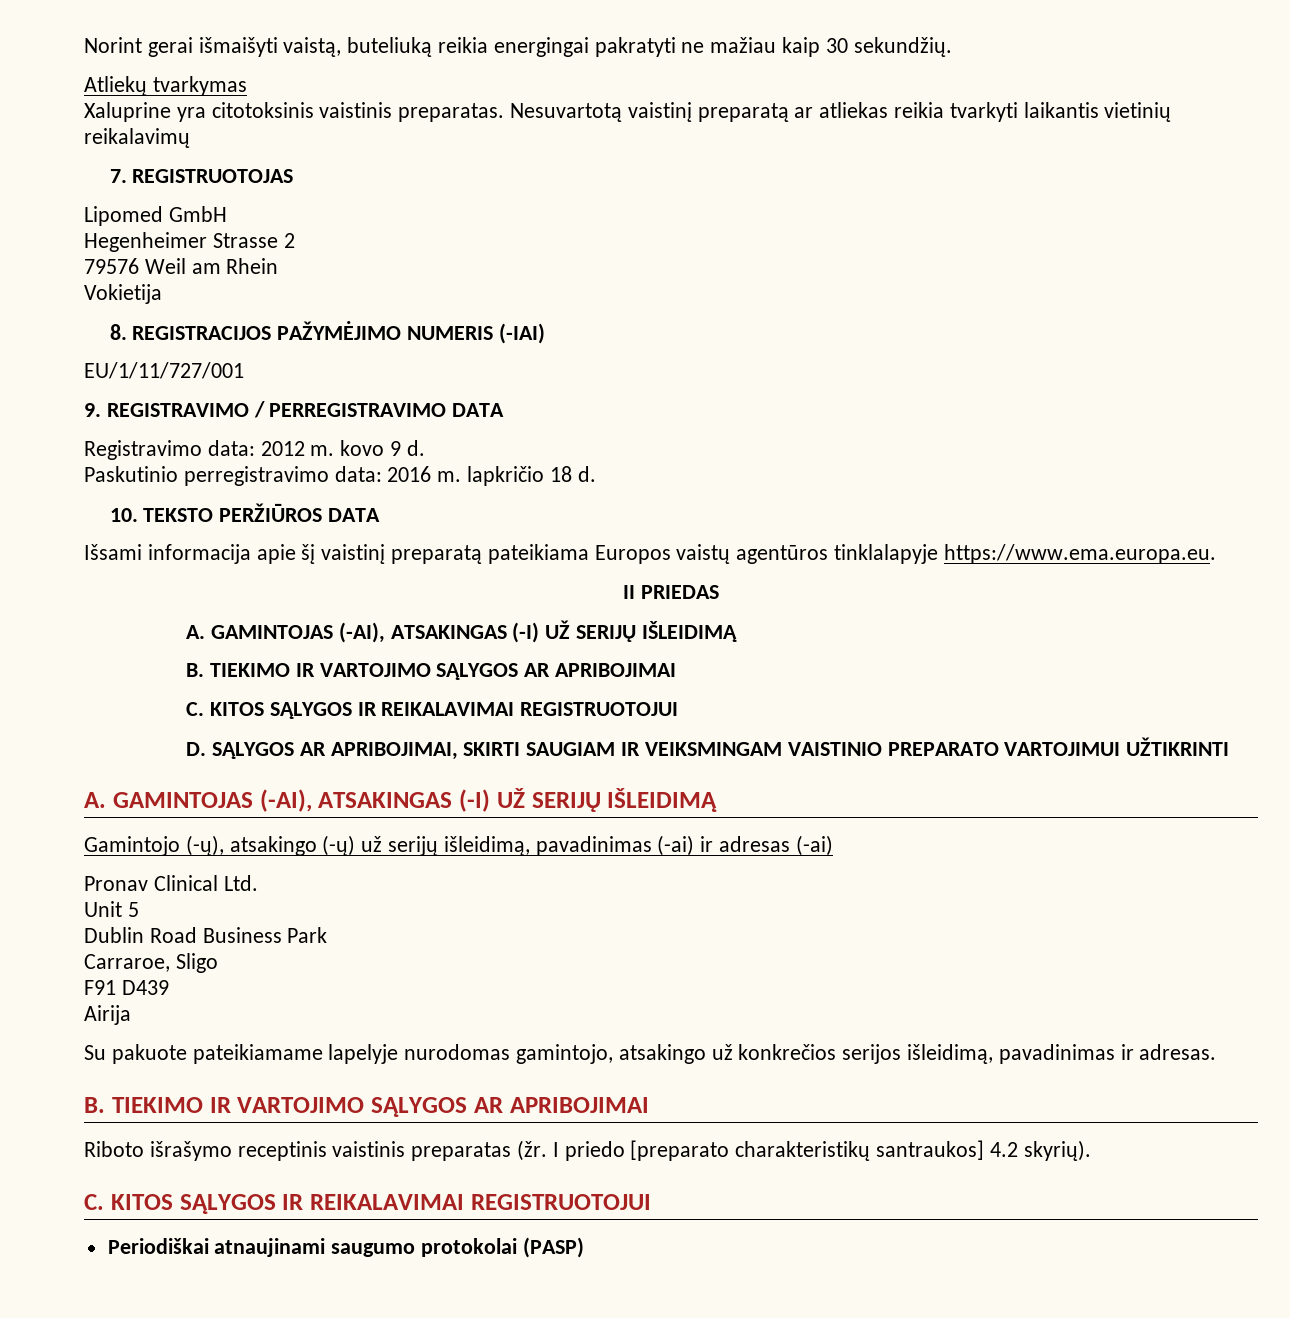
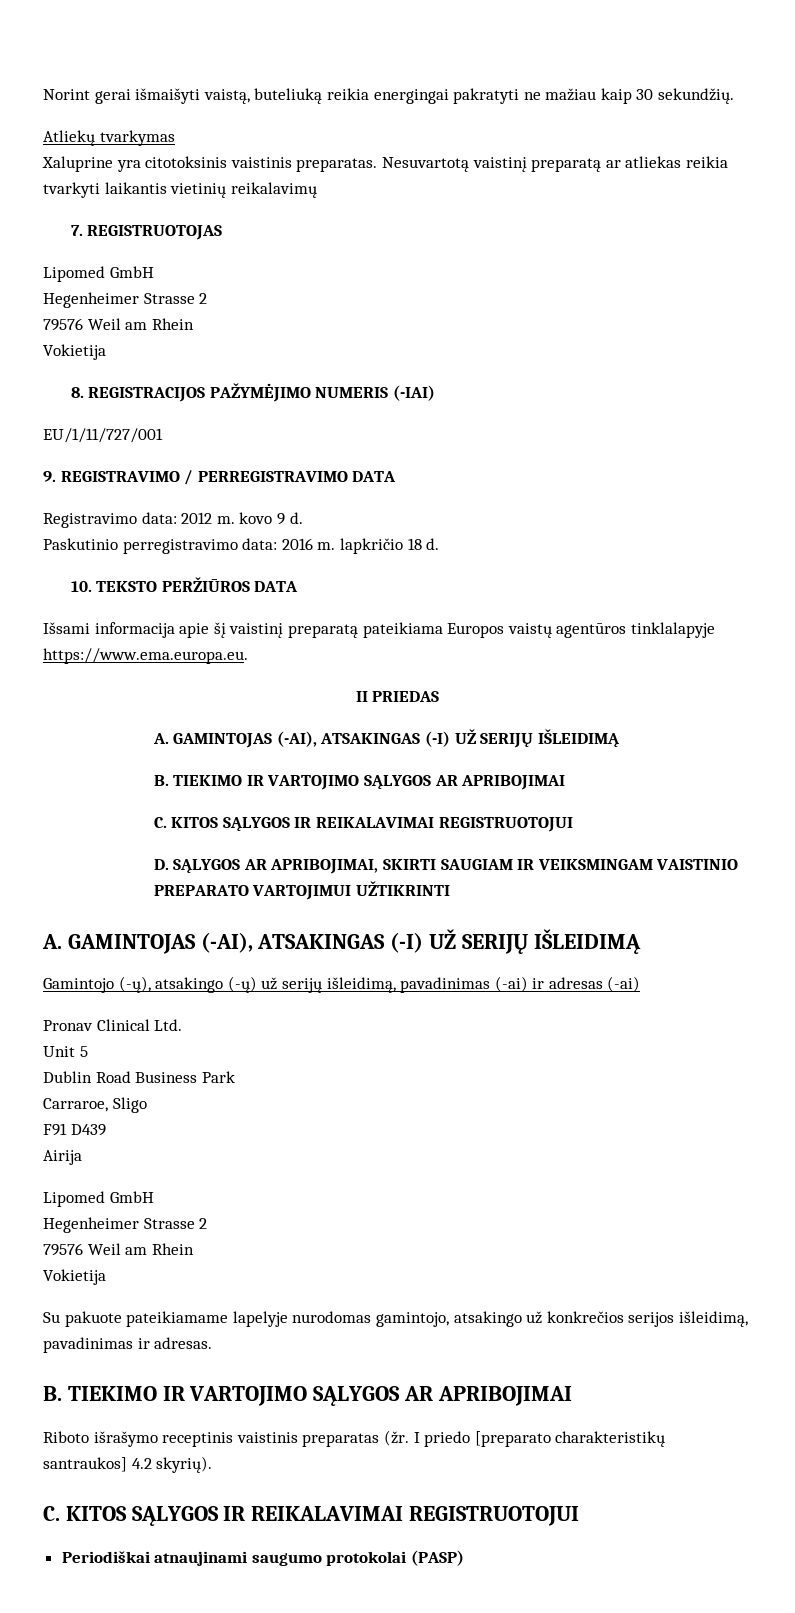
  Airija
+ Lipomed GmbH
+ Hegenheimer Strasse 2
+ 79576 Weil am Rhein
+ Vokietija

